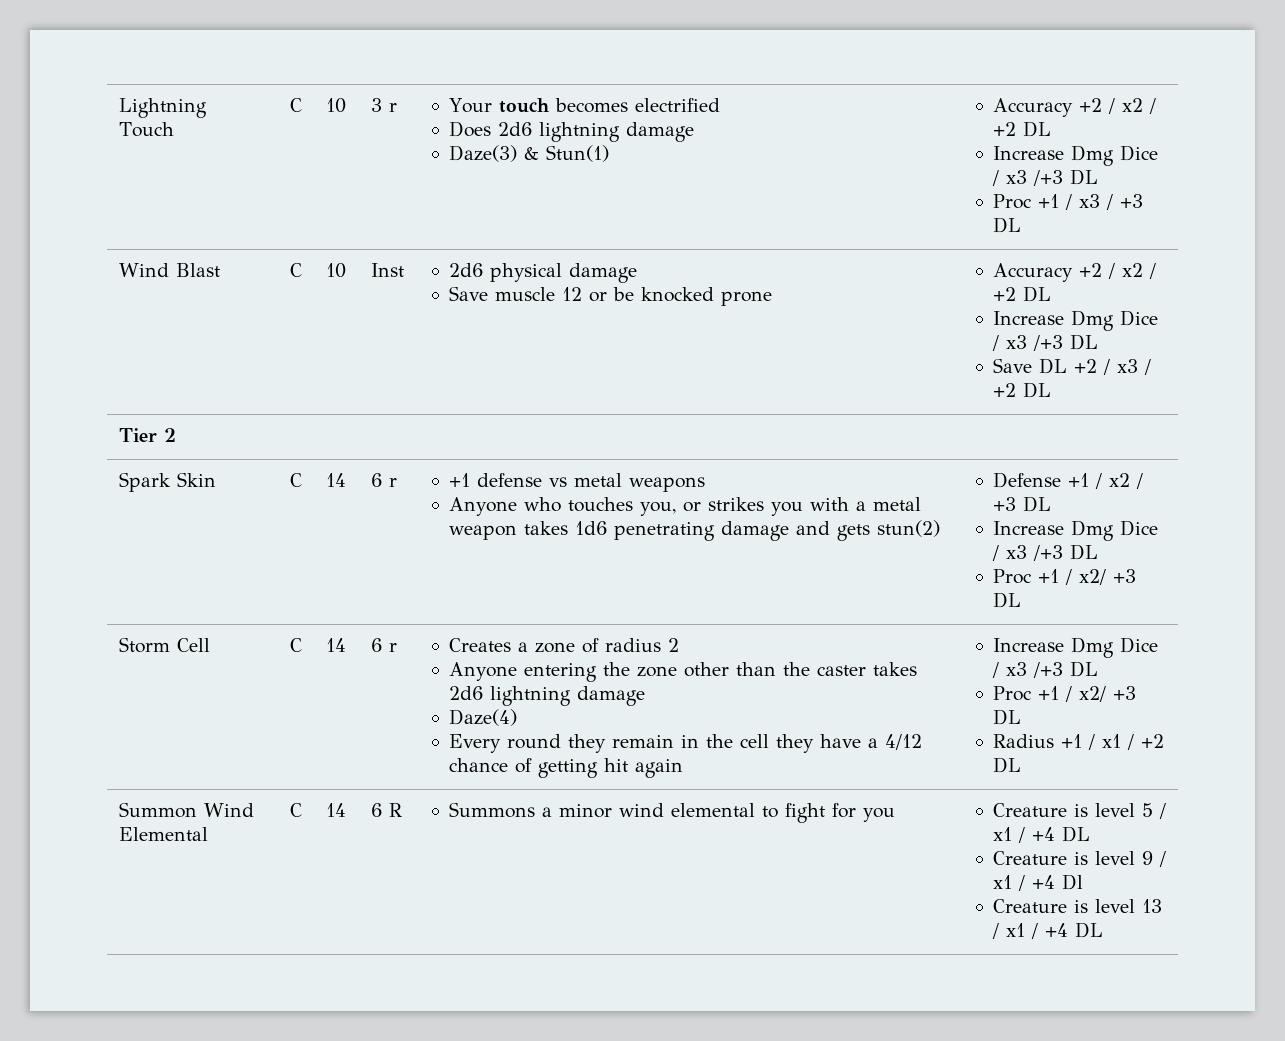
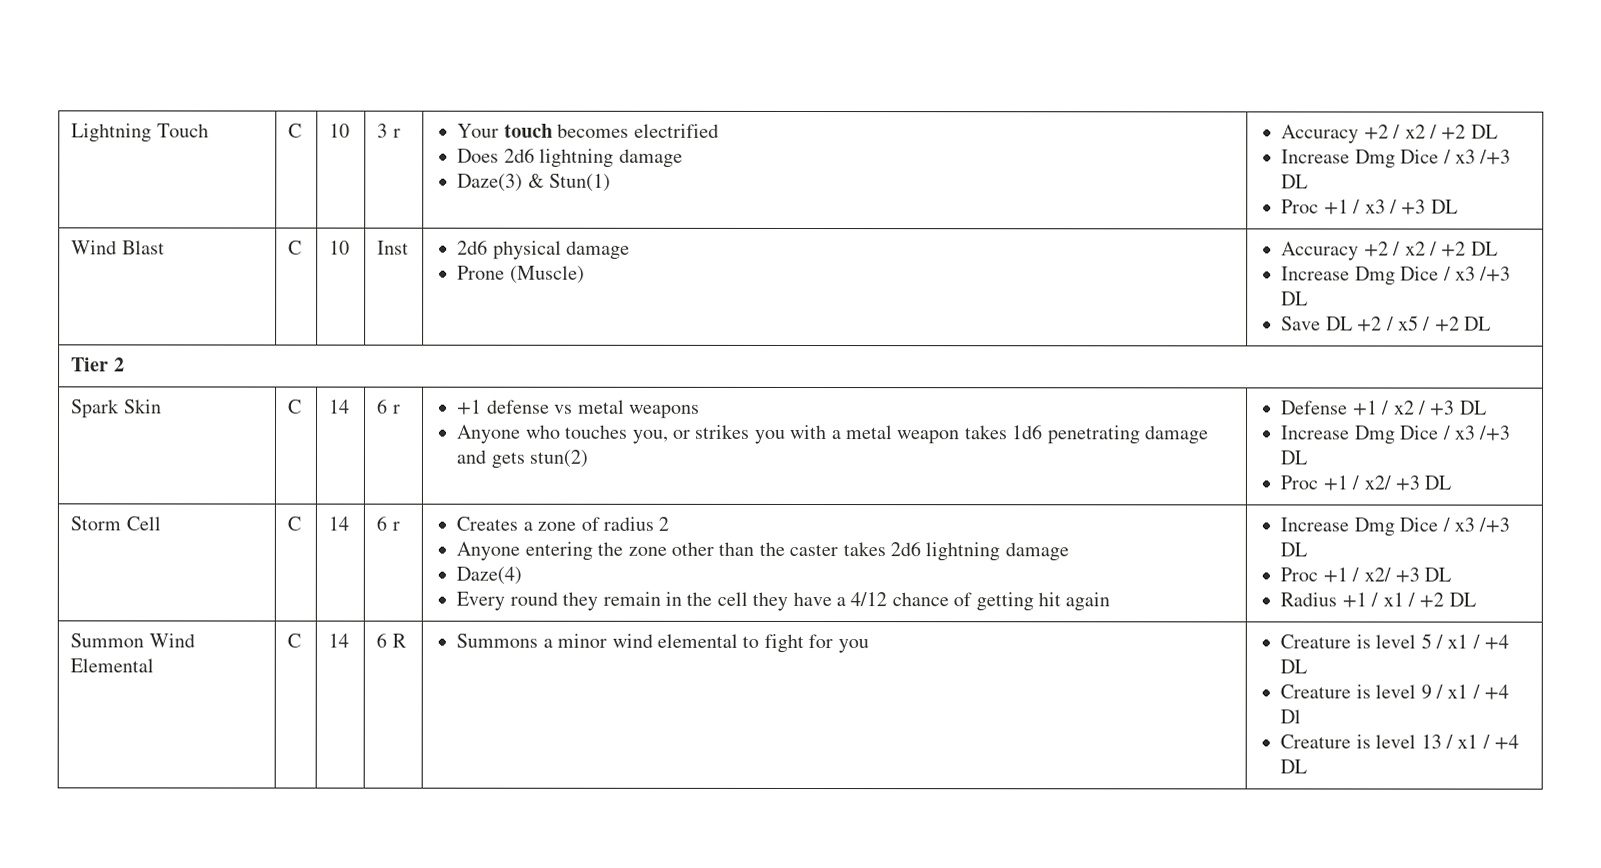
  Wind Blast | C | 10 | Inst | 2d6 physical damage
- Save muscle 12 or be knocked prone | Accuracy +2 / x2 / +2 DL
+ Prone (Muscle) | Accuracy +2 / x2 / +2 DL
  Increase Dmg Dice / x3 /+3 DL
- Save DL +2 / x3 / +2 DL
+ Save DL +2 / x5 / +2 DL

